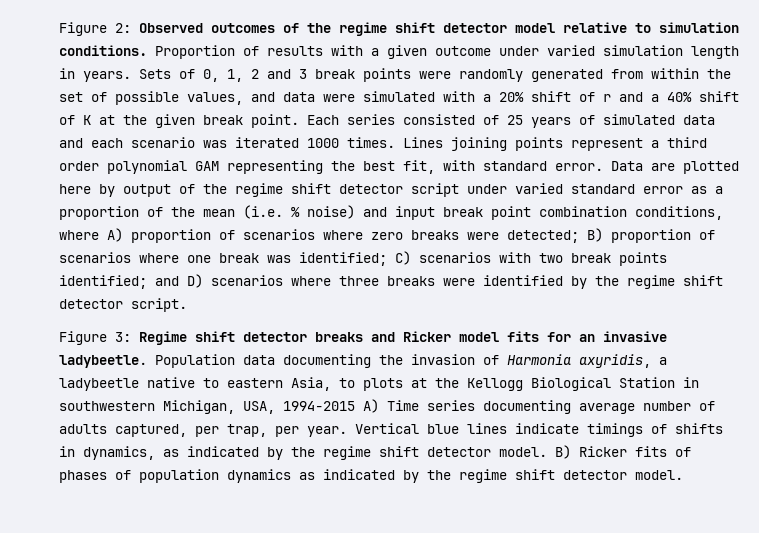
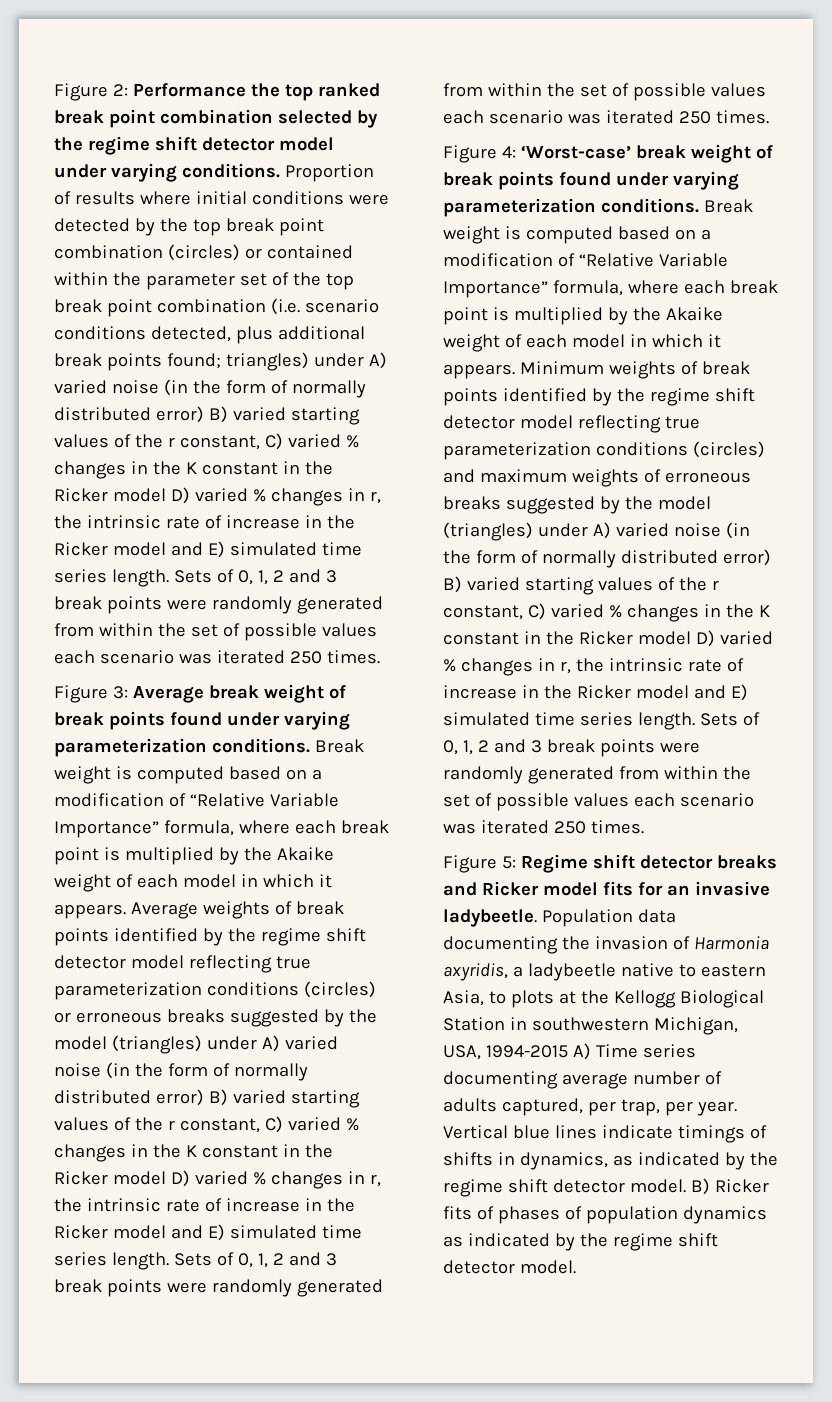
- Figure 2: Observed outcomes of the regime shift detector model relative to simulation conditions.
+ Figure 2: Performance the top ranked break point combination selected by the regime shift detector model under varying conditions.
- Proportion of results with a given outcome under varied simulation length in years. Sets of 0, 1, 2 and 3 break points were randomly generated from within the set of possible values, and data were simulated with a 20% shift of r and a 40% shift of K at the given break point. Each series consisted of 25 years of simulated data and each scenario was iterated 1000 times. Lines joining points represent a third order polynomial GAM representing the best fit, with standard error. Data are plotted here by output of the regime shift detector script under varied standard error as a proportion of the mean (i.e. % noise) and input break point combination conditions, where A) proportion of scenarios where zero breaks were detected; B) proportion of scenarios where one break was identified; C) scenarios with two break points identified; and D) scenarios where three breaks were identified by the regime shift detector script.
- Figure 3: Regime shift detector breaks and Ricker model fits for an invasive ladybeetle.
+ Proportion of results where initial conditions were detected by the top break point combination (circles) or contained within the parameter set of the top break point combination (i.e. scenario conditions detected, plus additional break points found; triangles) under A) varied noise (in the form of normally distributed error) B) varied starting values of the r constant, C) varied % changes in the K constant in the Ricker model D) varied % changes in r, the intrinsic rate of increase in the Ricker model and E) simulated time series length. Sets of 0, 1, 2 and 3 break points were randomly generated from within the set of possible values each scenario was iterated 250 times.
+ Figure 3: Average break weight of break points found under varying parameterization conditions. Break weight is computed based on a modification of “Relative Variable Importance” formula, where each break point is multiplied by the Akaike weight of each model in which it appears. Average weights of break points identified by the regime shift detector model reflecting true parameterization conditions (circles) or erroneous breaks suggested by the model (triangles) under A) varied noise (in the form of normally distributed error) B) varied starting values of the r constant, C) varied % changes in the K constant in the Ricker model D) varied % changes in r, the intrinsic rate of increase in the Ricker model and E) simulated time series length. Sets of 0, 1, 2 and 3 break points were randomly generated from within the set of possible values each scenario was iterated 250 times.
+ Figure 4: ‘Worst-case’ break weight of break points found under varying parameterization conditions. Break weight is computed based on a modification of “Relative Variable Importance” formula, where each break point is multiplied by the Akaike weight of each model in which it appears. Minimum weights of break points identified by the regime shift detector model reflecting true parameterization conditions (circles) and maximum weights of erroneous breaks suggested by the model (triangles) under A) varied noise (in the form of normally distributed error) B) varied starting values of the r constant, C) varied % changes in the K constant in the Ricker model D) varied % changes in r, the intrinsic rate of increase in the Ricker model and E) simulated time series length. Sets of 0, 1, 2 and 3 break points were randomly generated from within the set of possible values each scenario was iterated 250 times.
+ Figure 5: Regime shift detector breaks and Ricker model fits for an invasive ladybeetle.

